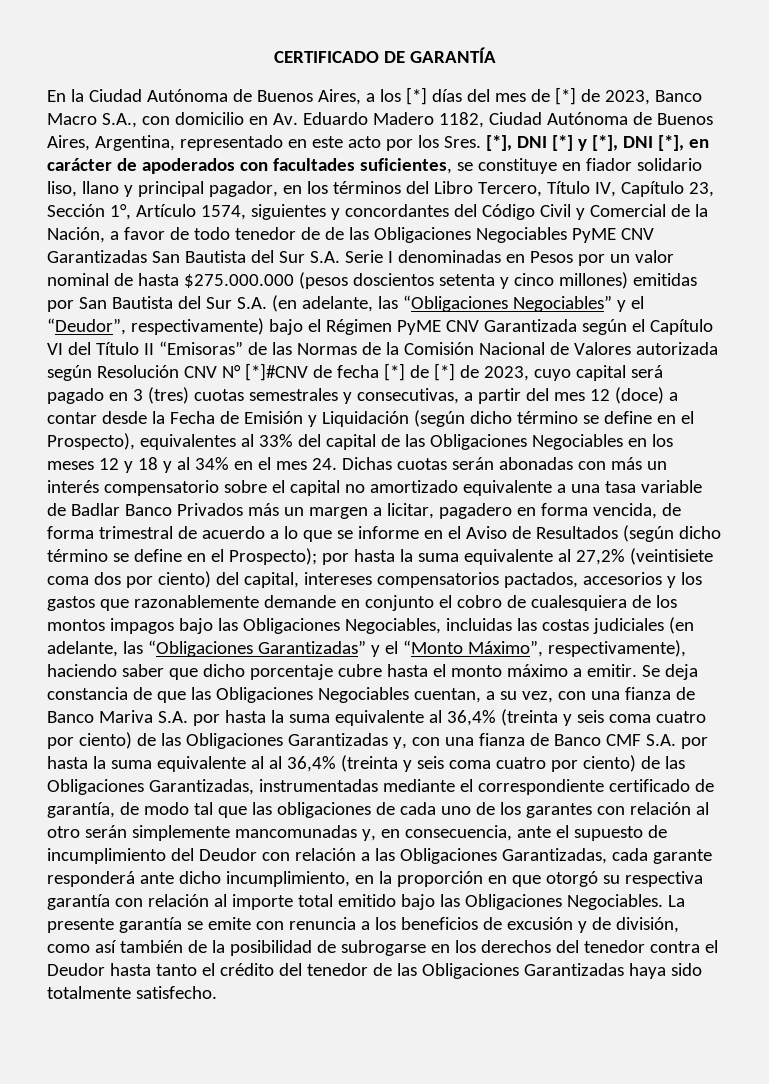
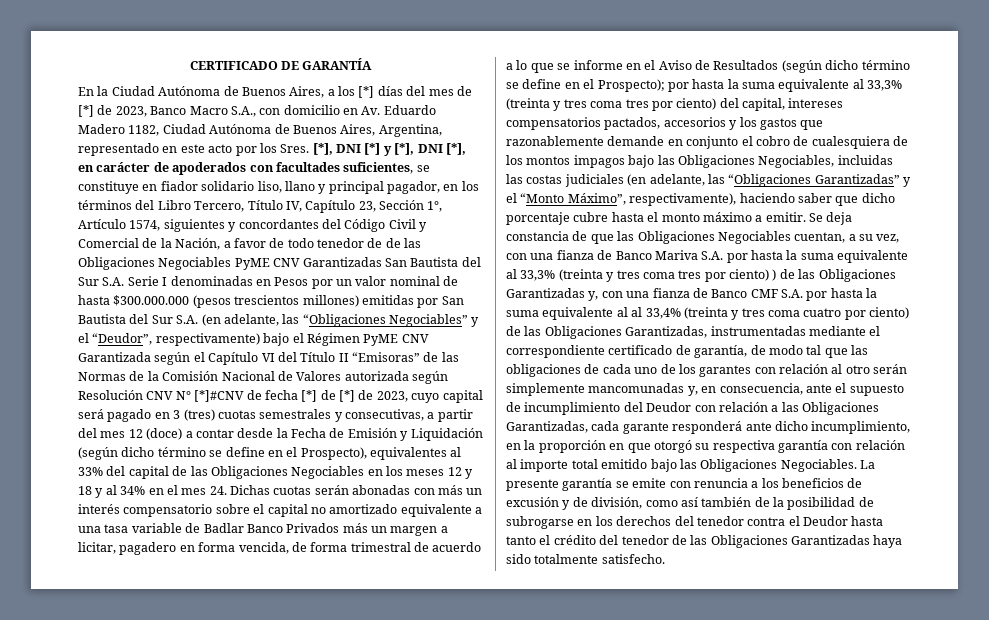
- [*], DNI [*] y [*], DNI [*], en carácter de apoderados con facultades suficientes, se constituye en fiador solidario liso, llano y principal pagador, en los términos del Libro Tercero, Título IV, Capítulo 23, Sección 1°, Artículo 1574, siguientes y concordantes del Código Civil y Comercial de la Nación, a favor de todo tenedor de de las Obligaciones Negociables PyME CNV Garantizadas San Bautista del Sur S.A. Serie I denominadas en Pesos por un valor nominal de hasta $275.000.000 (pesos doscientos setenta y cinco millones) emitidas por San Bautista del Sur S.A. (en adelante, las “Obligaciones Negociables” y el “Deudor”, respectivamente) bajo el Régimen PyME CNV Garantizada según el Capítulo VI del Título II “Emisoras” de las Normas de la Comisión Nacional de Valores autorizada según Resolución CNV N° [*]#CNV de fecha [*] de [*] de 2023, cuyo capital será pagado en 3 (tres) cuotas semestrales y consecutivas, a partir del mes 12 (doce) a contar desde la Fecha de Emisión y Liquidación (según dicho término se define en el Prospecto), equivalentes al 33% del capital de las Obligaciones Negociables en los meses 12 y 18 y al 34% en el mes 24. Dichas cuotas serán abonadas con más un interés compensatorio sobre el capital no amortizado equivalente a una tasa variable de Badlar Banco Privados más un margen a licitar, pagadero en forma vencida, de forma trimestral de acuerdo a lo que se informe en el Aviso de Resultados (según dicho término se define en el Prospecto);
+ [*], DNI [*] y [*], DNI [*], en carácter de apoderados con facultades suficientes, se constituye en fiador solidario liso, llano y principal pagador, en los términos del Libro Tercero, Título IV, Capítulo 23, Sección 1°, Artículo 1574, siguientes y concordantes del Código Civil y Comercial de la Nación, a favor de todo tenedor de de las Obligaciones Negociables PyME CNV Garantizadas San Bautista del Sur S.A. Serie I denominadas en Pesos por un valor nominal de hasta $300.000.000 (pesos trescientos millones) emitidas por San Bautista del Sur S.A. (en adelante, las “Obligaciones Negociables” y el “Deudor”, respectivamente) bajo el Régimen PyME CNV Garantizada según el Capítulo VI del Título II “Emisoras” de las Normas de la Comisión Nacional de Valores autorizada según Resolución CNV N° [*]#CNV de fecha [*] de [*] de 2023, cuyo capital será pagado en 3 (tres) cuotas semestrales y consecutivas, a partir del mes 12 (doce) a contar desde la Fecha de Emisión y Liquidación (según dicho término se define en el Prospecto), equivalentes al 33% del capital de las Obligaciones Negociables en los meses 12 y 18 y al 34% en el mes 24. Dichas cuotas serán abonadas con más un interés compensatorio sobre el capital no amortizado equivalente a una tasa variable de Badlar Banco Privados más un margen a licitar, pagadero en forma vencida, de forma trimestral de acuerdo a lo que se informe en el Aviso de Resultados (según dicho término se define en el Prospecto);
- por hasta la suma equivalente al 27,2% (veintisiete coma dos por ciento) del capital, intereses compensatorios pactados, accesorios y los gastos que razonablemente demande en conjunto el cobro de cualesquiera de los montos impagos bajo las Obligaciones Negociables, incluidas las costas judiciales (en adelante, las “Obligaciones Garantizadas” y el “Monto Máximo”, respectivamente), haciendo saber que dicho porcentaje cubre hasta el monto máximo a emitir.
+ por hasta la suma equivalente al 33,3% (treinta y tres coma tres por ciento) del capital, intereses compensatorios pactados, accesorios y los gastos que razonablemente demande en conjunto el cobro de cualesquiera de los montos impagos bajo las Obligaciones Negociables, incluidas las costas judiciales (en adelante, las “Obligaciones Garantizadas” y el “Monto Máximo”, respectivamente), haciendo saber que dicho porcentaje cubre hasta el monto máximo a emitir.
- Se deja constancia de que las Obligaciones Negociables cuentan, a su vez, con una fianza de Banco Mariva S.A. por hasta la suma equivalente al 36,4% (treinta y seis coma cuatro por ciento) de las Obligaciones Garantizadas y, con una fianza de Banco CMF S.A. por hasta la suma equivalente al al 36,4% (treinta y seis coma cuatro por ciento) de las Obligaciones Garantizadas, instrumentadas mediante el correspondiente certificado de garantía, de modo tal que las obligaciones de cada uno de los garantes con relación al otro serán simplemente mancomunadas y, en consecuencia, ante el supuesto de incumplimiento del Deudor con relación a las Obligaciones Garantizadas, cada garante responderá ante dicho incumplimiento, en la proporción en que otorgó su respectiva garantía con relación al importe total emitido bajo las Obligaciones Negociables.
+ Se deja constancia de que las Obligaciones Negociables cuentan, a su vez, con una fianza de Banco Mariva S.A. por hasta la suma equivalente al 33,3% (treinta y tres coma tres por ciento) ) de las Obligaciones Garantizadas y, con una fianza de Banco CMF S.A. por hasta la suma equivalente al al 33,4% (treinta y tres coma cuatro por ciento) de las Obligaciones Garantizadas, instrumentadas mediante el correspondiente certificado de garantía, de modo tal que las obligaciones de cada uno de los garantes con relación al otro serán simplemente mancomunadas y, en consecuencia, ante el supuesto de incumplimiento del Deudor con relación a las Obligaciones Garantizadas, cada garante responderá ante dicho incumplimiento, en la proporción en que otorgó su respectiva garantía con relación al importe total emitido bajo las Obligaciones Negociables.

